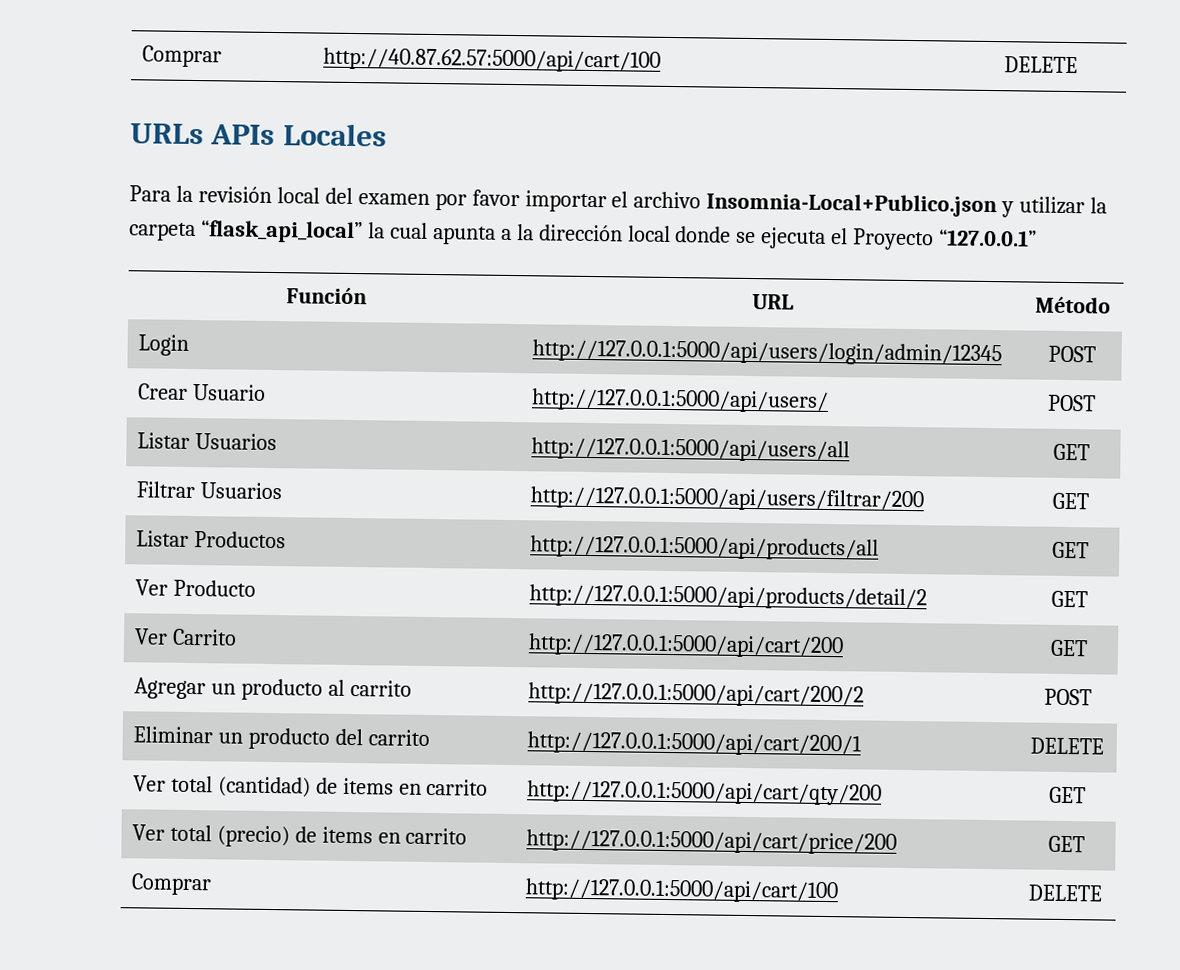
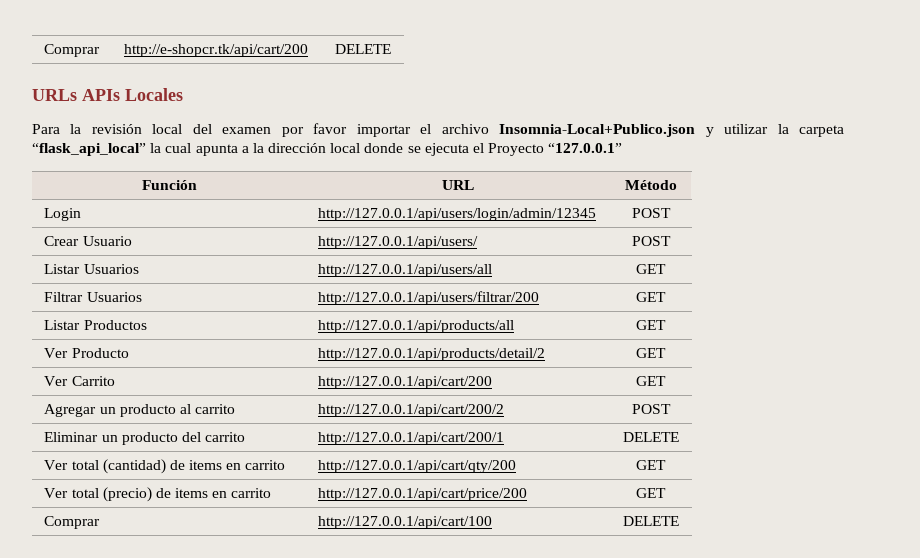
- Comprar | http://40.87.62.57:5000/api/cart/100 | DELETE
+ Comprar | http://e-shopcr.tk/api/cart/200 | DELETE
- Login | http://127.0.0.1:5000/api/users/login/admin/12345 | POST
+ Login | http://127.0.0.1/api/users/login/admin/12345 | POST
- Crear Usuario | http://127.0.0.1:5000/api/users/ | POST
+ Crear Usuario | http://127.0.0.1/api/users/ | POST
- Listar Usuarios | http://127.0.0.1:5000/api/users/all | GET
+ Listar Usuarios | http://127.0.0.1/api/users/all | GET
- Filtrar Usuarios | http://127.0.0.1:5000/api/users/filtrar/200 | GET
+ Filtrar Usuarios | http://127.0.0.1/api/users/filtrar/200 | GET
- Listar Productos | http://127.0.0.1:5000/api/products/all | GET
+ Listar Productos | http://127.0.0.1/api/products/all | GET
- Ver Producto | http://127.0.0.1:5000/api/products/detail/2 | GET
+ Ver Producto | http://127.0.0.1/api/products/detail/2 | GET
- Ver Carrito | http://127.0.0.1:5000/api/cart/200 | GET
+ Ver Carrito | http://127.0.0.1/api/cart/200 | GET
- Agregar un producto al carrito | http://127.0.0.1:5000/api/cart/200/2 | POST
+ Agregar un producto al carrito | http://127.0.0.1/api/cart/200/2 | POST
- Eliminar un producto del carrito | http://127.0.0.1:5000/api/cart/200/1 | DELETE
+ Eliminar un producto del carrito | http://127.0.0.1/api/cart/200/1 | DELETE
- Ver total (cantidad) de items en carrito | http://127.0.0.1:5000/api/cart/qty/200 | GET
+ Ver total (cantidad) de items en carrito | http://127.0.0.1/api/cart/qty/200 | GET
- Ver total (precio) de items en carrito | http://127.0.0.1:5000/api/cart/price/200 | GET
+ Ver total (precio) de items en carrito | http://127.0.0.1/api/cart/price/200 | GET
- Comprar | http://127.0.0.1:5000/api/cart/100 | DELETE
+ Comprar | http://127.0.0.1/api/cart/100 | DELETE

